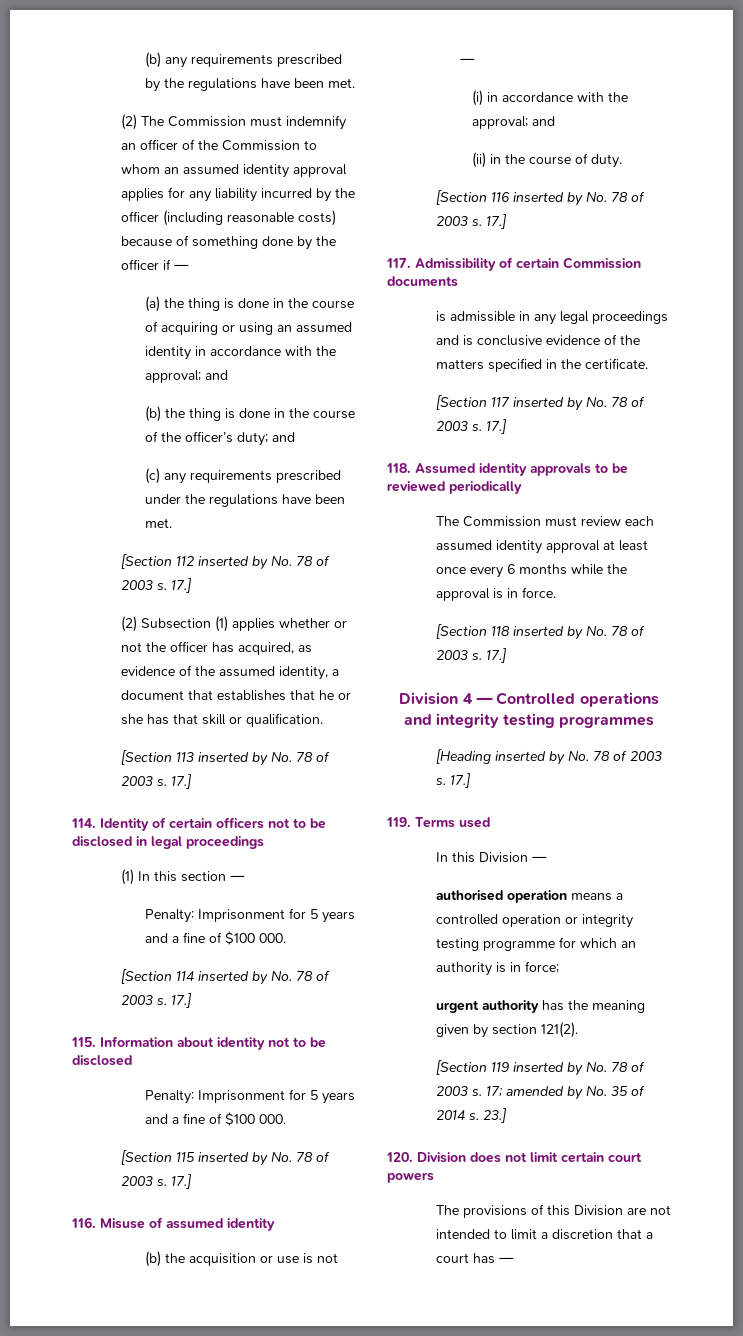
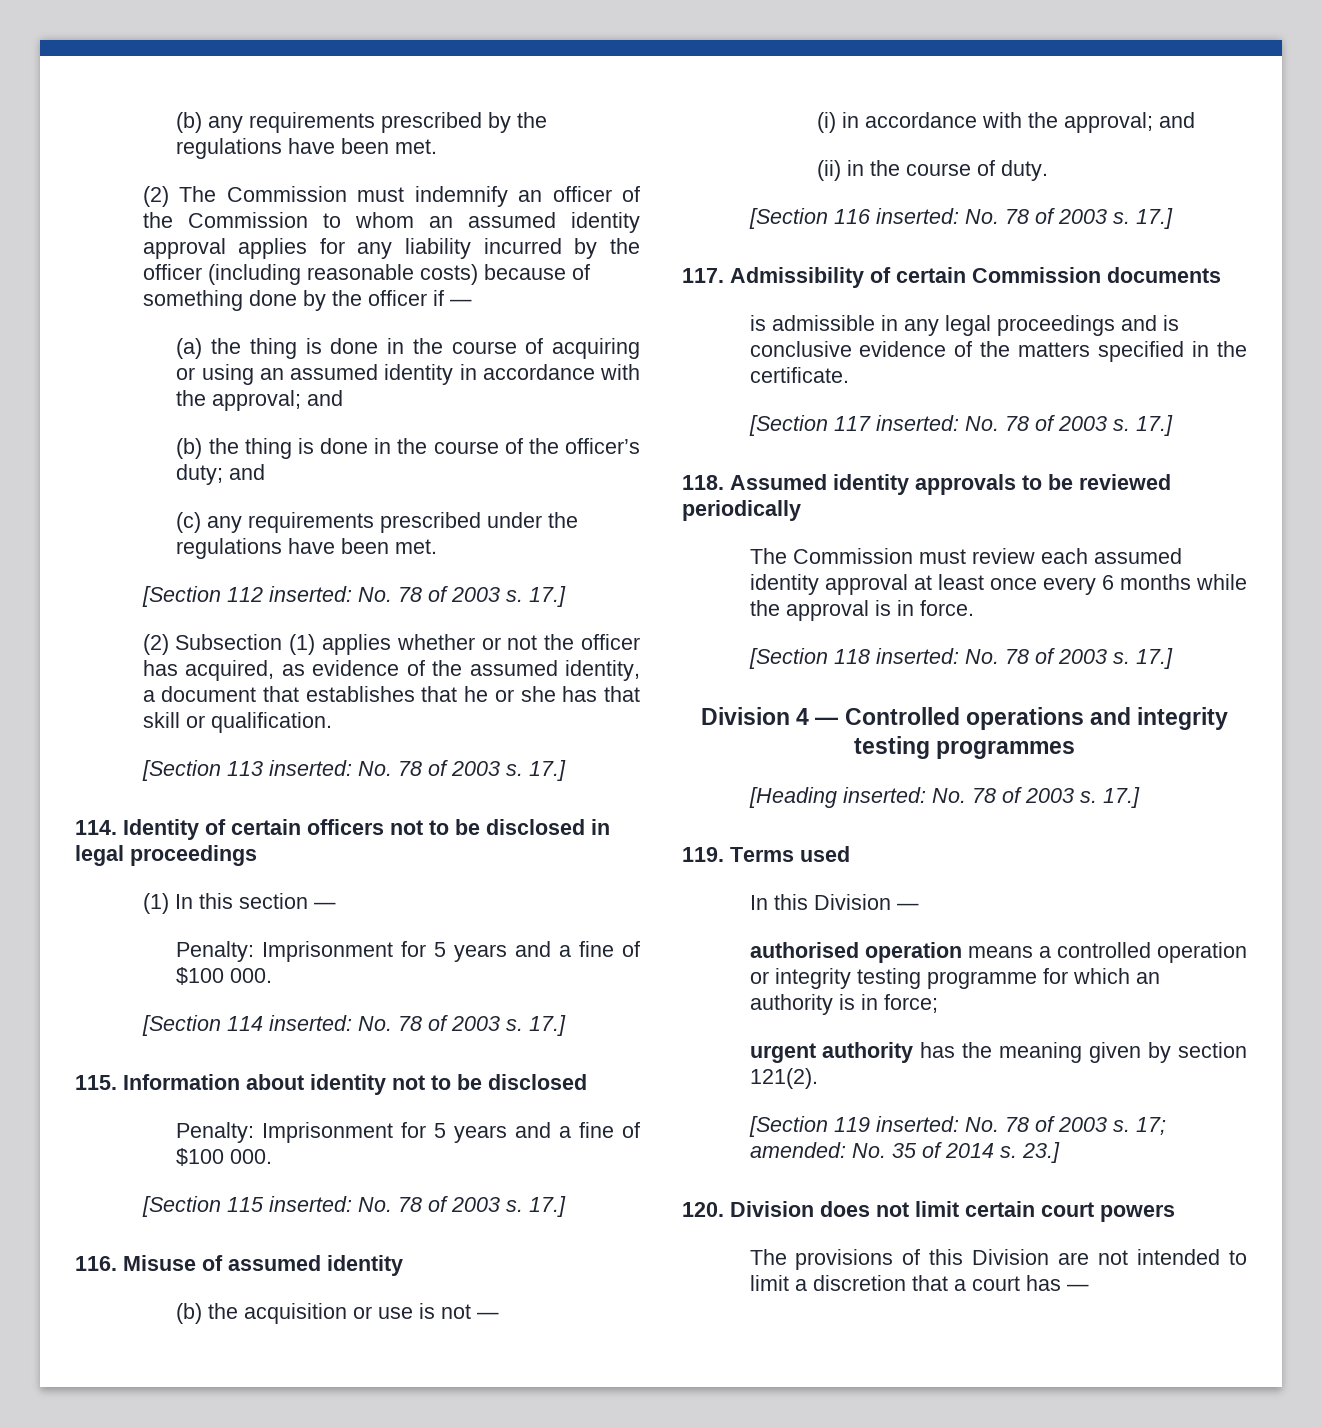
- [Section 112 inserted by No. 78 of 2003 s.
+ [Section 112 inserted: No. 78 of 2003 s.
- [Section 113 inserted by No. 78 of 2003 s.
+ [Section 113 inserted: No. 78 of 2003 s.
- [Section 114 inserted by No. 78 of 2003 s.
+ [Section 114 inserted: No. 78 of 2003 s.
- [Section 115 inserted by No. 78 of 2003 s.
+ [Section 115 inserted: No. 78 of 2003 s.
- [Section 116 inserted by No. 78 of 2003 s.
+ [Section 116 inserted: No. 78 of 2003 s.
- [Section 117 inserted by No. 78 of 2003 s.
+ [Section 117 inserted: No. 78 of 2003 s.
- [Section 118 inserted by No. 78 of 2003 s.
+ [Section 118 inserted: No. 78 of 2003 s.
- [Heading inserted by No. 78 of 2003 s.
+ [Heading inserted: No. 78 of 2003 s.
- [Section 119 inserted by No. 78 of 2003 s.
+ [Section 119 inserted: No. 78 of 2003 s.
- 17; amended by No. 35 of 2014 s.
+ 17; amended: No. 35 of 2014 s.

